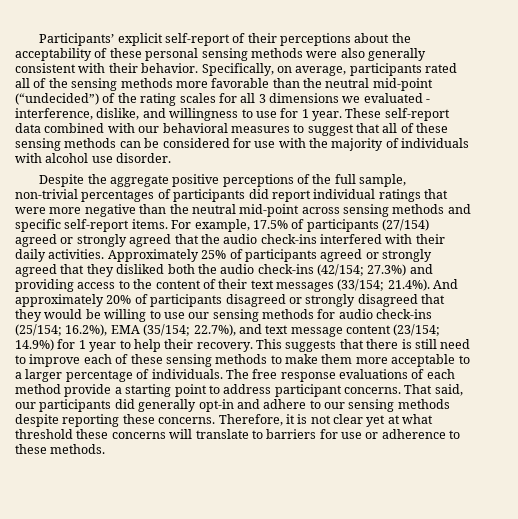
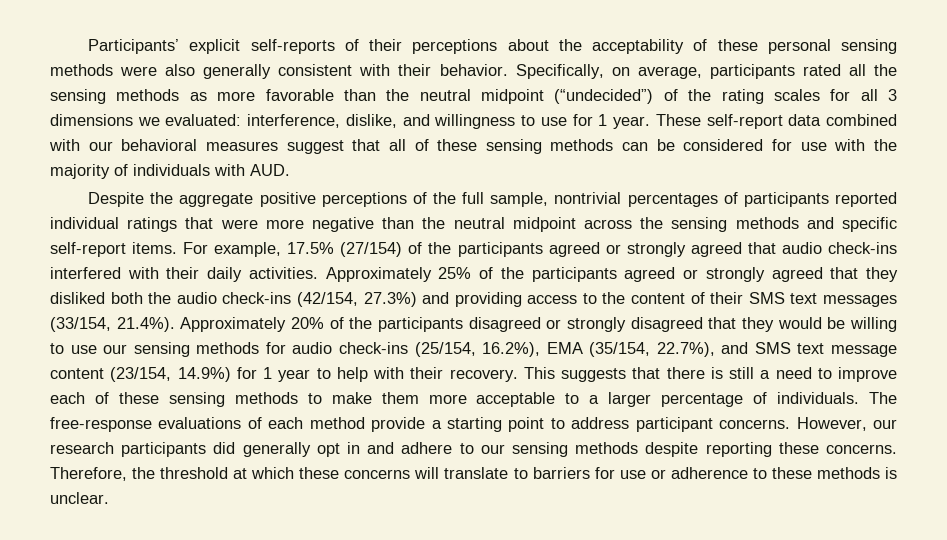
- Participants’ explicit self-report of their perceptions about the acceptability of these personal sensing methods were also generally consistent with their behavior.
+ Participants’ explicit self-reports of their perceptions about the acceptability of these personal sensing methods were also generally consistent with their behavior.
- Specifically, on average, participants rated all of the sensing methods more favorable than the neutral mid-point (“undecided”) of the rating scales for all 3 dimensions we evaluated - interference, dislike, and willingness to use for 1 year.
+ Specifically, on average, participants rated all the sensing methods as more favorable than the neutral midpoint (“undecided”) of the rating scales for all 3 dimensions we evaluated: interference, dislike, and willingness to use for 1 year.
- These self-report data combined with our behavioral measures to suggest that all of these sensing methods can be considered for use with the majority of individuals with alcohol use disorder.
+ These self-report data combined with our behavioral measures suggest that all of these sensing methods can be considered for use with the majority of individuals with AUD.
- Despite the aggregate positive perceptions of the full sample, non-trivial percentages of participants did report individual ratings that were more negative than the neutral mid-point across sensing methods and specific self-report items.
+ Despite the aggregate positive perceptions of the full sample, nontrivial percentages of participants reported individual ratings that were more negative than the neutral midpoint across the sensing methods and specific self-report items.
- For example, 17.5% of participants (27/154) agreed or strongly agreed that the audio check-ins interfered with their daily activities.
+ For example, 17.5% (27/154) of the participants agreed or strongly agreed that audio check-ins interfered with their daily activities.
- Approximately 25% of participants agreed or strongly agreed that they disliked both the audio check-ins (42/154; 27.3%) and providing access to the content of their text messages (33/154; 21.4%). And approximately 20% of participants disagreed or strongly disagreed that they would be willing to use our sensing methods for audio check-ins (25/154; 16.2%), EMA (35/154; 22.7%), and text message content (23/154; 14.9%) for 1 year to help their recovery.
+ Approximately 25% of the participants agreed or strongly agreed that they disliked both the audio check-ins (42/154, 27.3%) and providing access to the content of their SMS text messages (33/154, 21.4%). Approximately 20% of the participants disagreed or strongly disagreed that they would be willing to use our sensing methods for audio check-ins (25/154, 16.2%), EMA (35/154, 22.7%), and SMS text message content (23/154, 14.9%) for 1 year to help with their recovery.
- This suggests that there is still need to improve each of these sensing methods to make them more acceptable to a larger percentage of individuals.
+ This suggests that there is still a need to improve each of these sensing methods to make them more acceptable to a larger percentage of individuals.
- The free response evaluations of each method provide a starting point to address participant concerns.
+ The free-response evaluations of each method provide a starting point to address participant concerns.
- That said, our participants did generally opt-in and adhere to our sensing methods despite reporting these concerns.
+ However, our research participants did generally opt in and adhere to our sensing methods despite reporting these concerns.
- Therefore, it is not clear yet at what threshold these concerns will translate to barriers for use or adherence to these methods.
+ Therefore, the threshold at which these concerns will translate to barriers for use or adherence to these methods is unclear.

